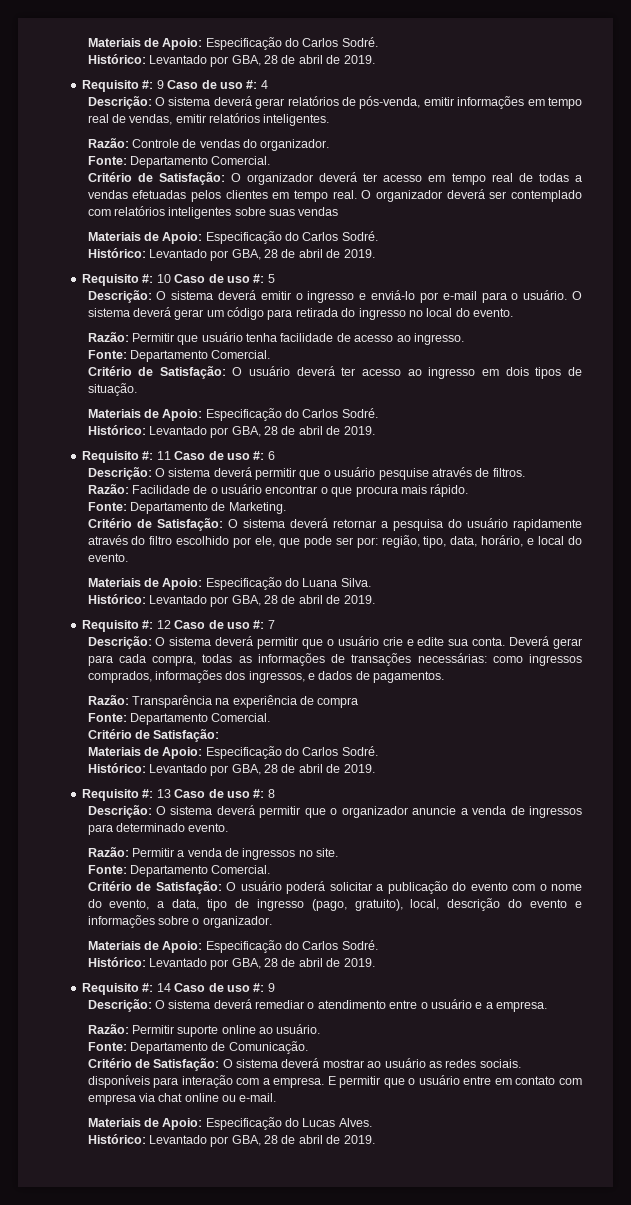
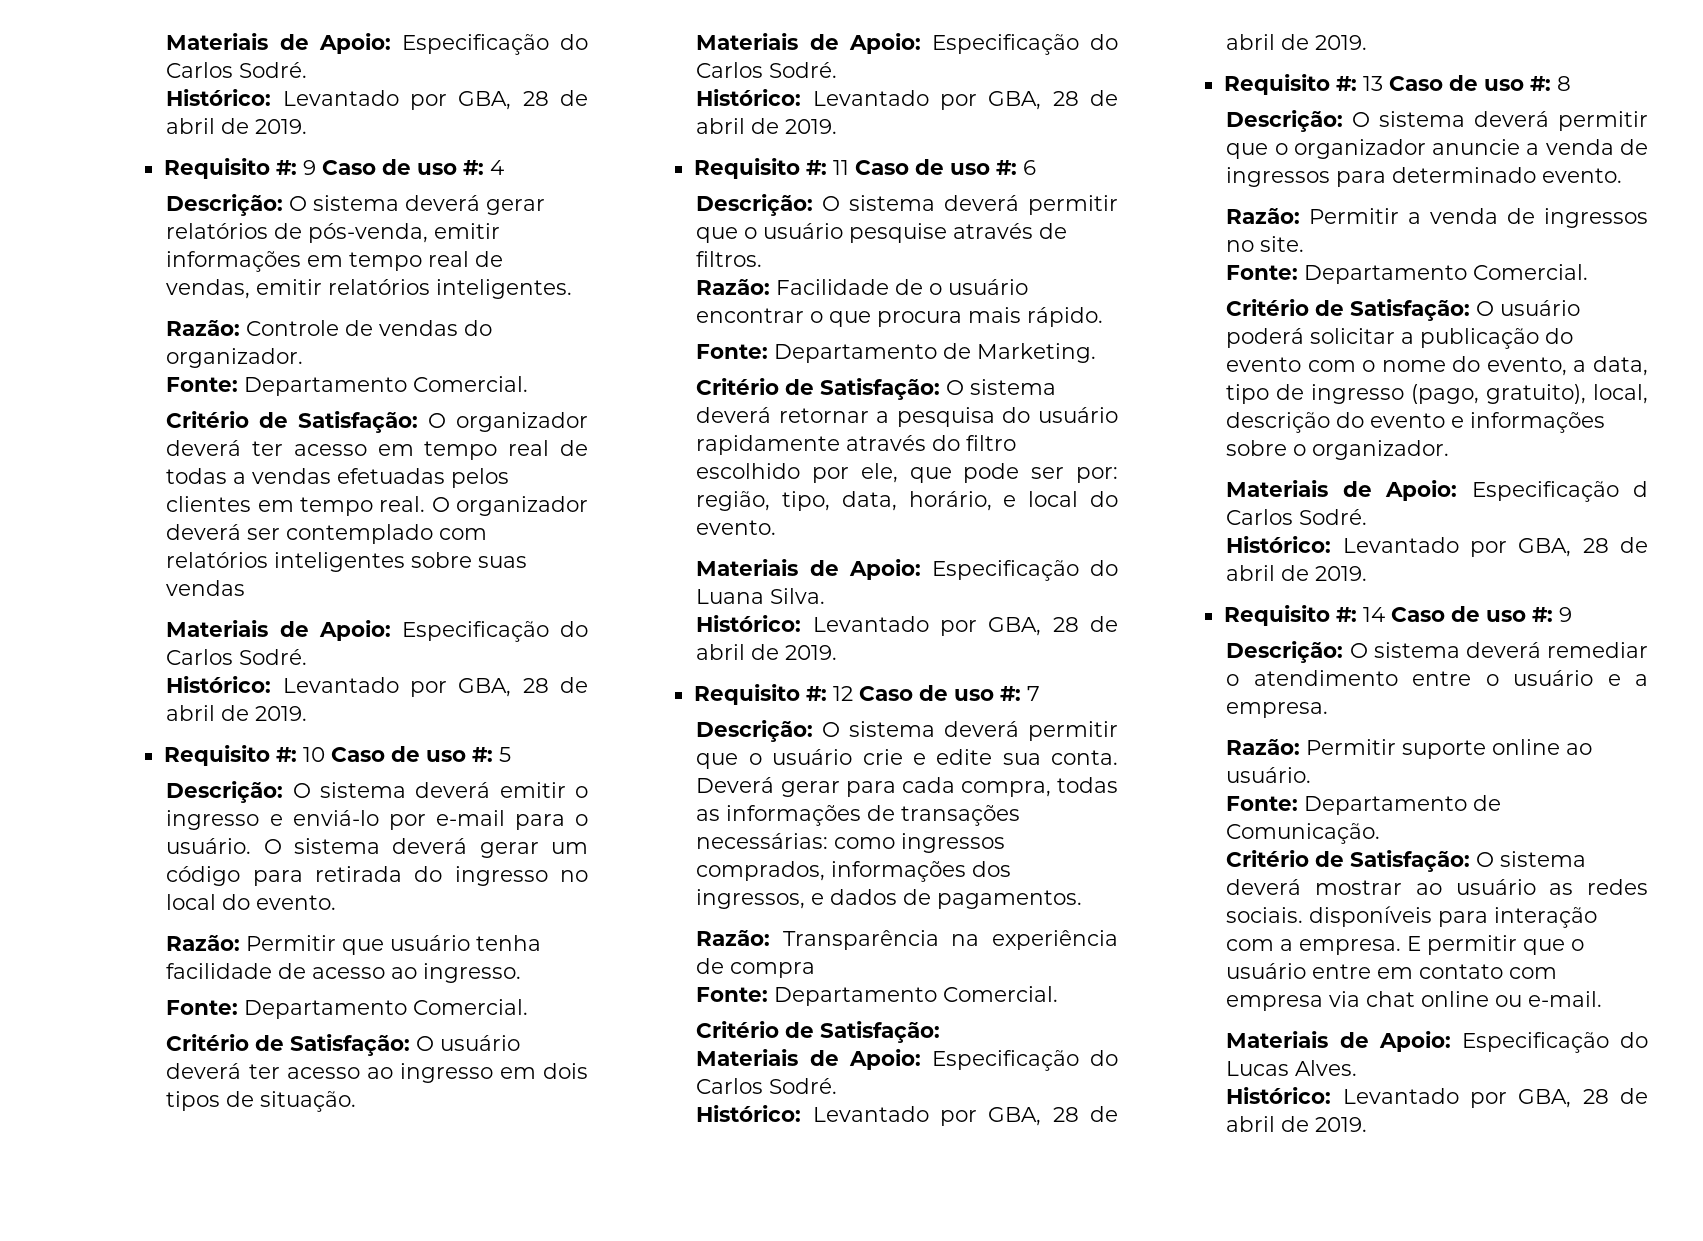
  Critério de Satisfação: O usuário poderá solicitar a publicação do evento com o nome do evento, a data, tipo de ingresso (pago, gratuito), local, descrição do evento e informações sobre o organizador.
- Materiais de Apoio: Especificação do Carlos Sodré.
+ Materiais de Apoio: Especificação d Carlos Sodré.

